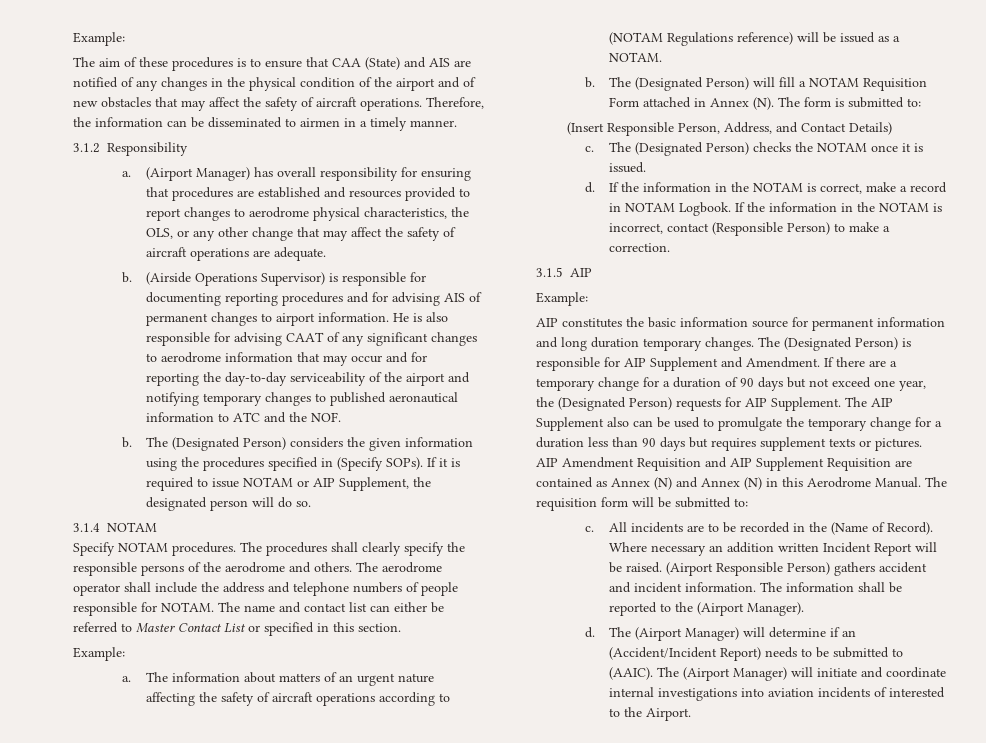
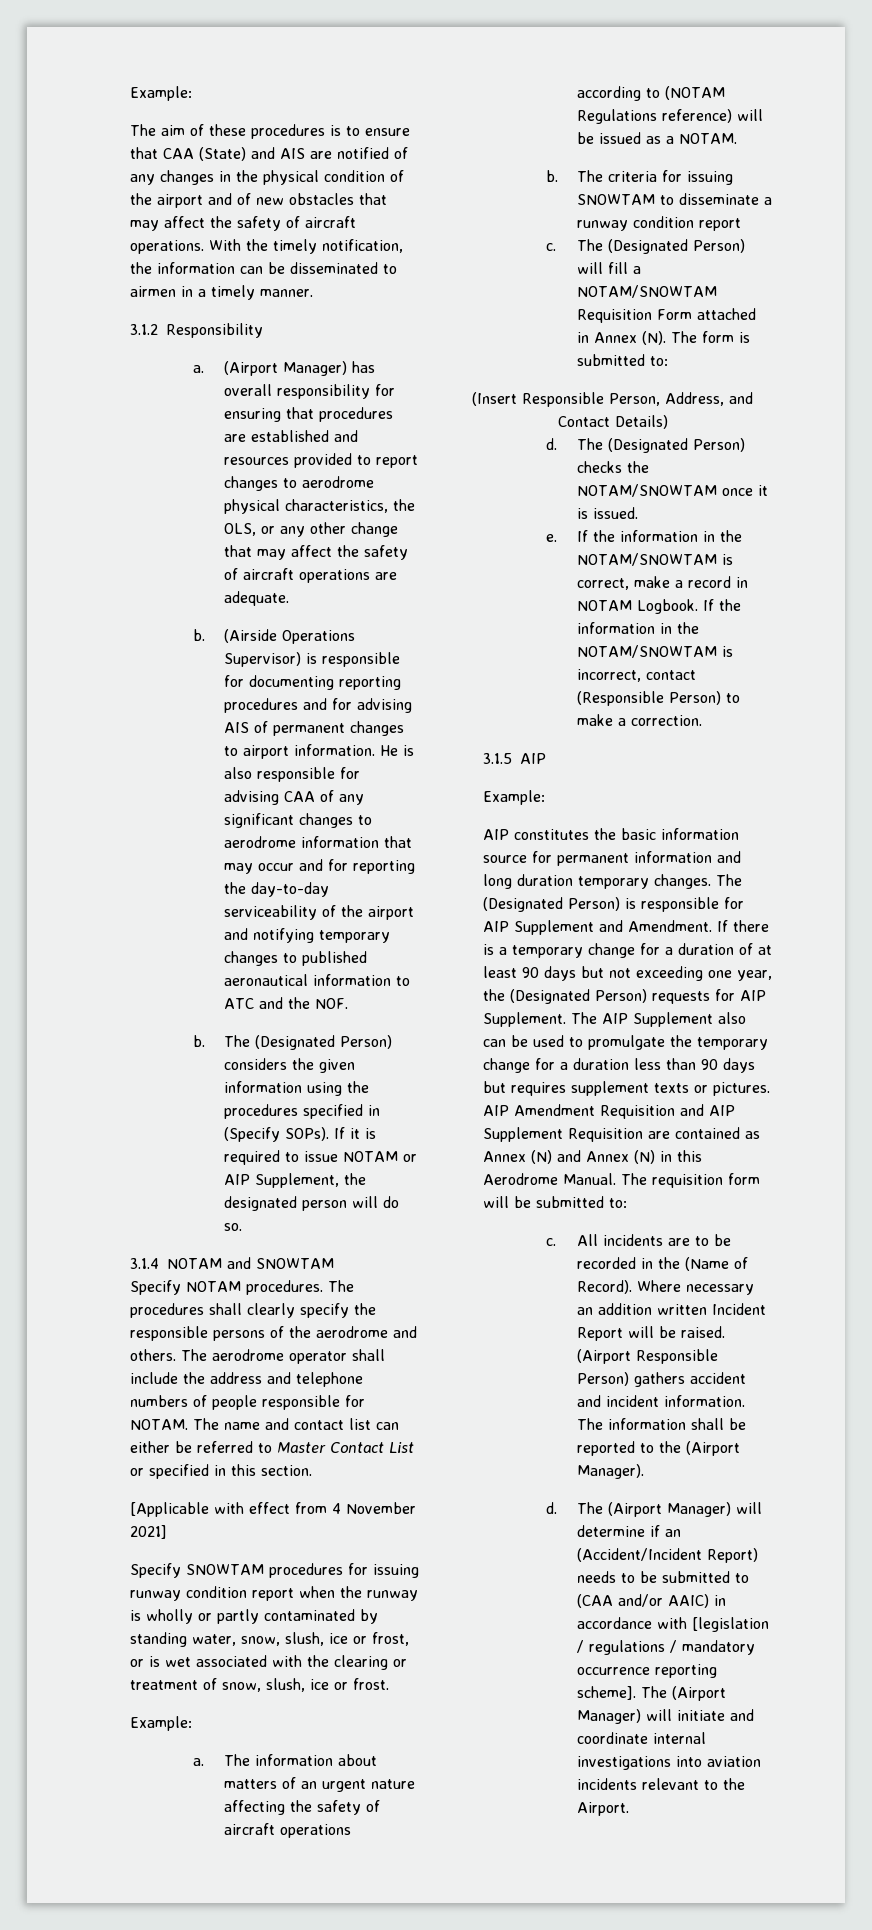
- Therefore, the information can be disseminated to airmen in a timely manner.
+ With the timely notification, the information can be disseminated to airmen in a timely manner.
- He is also responsible for advising CAAT of any significant changes to aerodrome information that may occur and for reporting the day-to-day serviceability of the airport and notifying temporary changes to published aeronautical information to ATC and the NOF.
+ He is also responsible for advising CAA of any significant changes to aerodrome information that may occur and for reporting the day-to-day serviceability of the airport and notifying temporary changes to published aeronautical information to ATC and the NOF.
- 3.1.4 NOTAM
+ 3.1.4 NOTAM and SNOWTAM
+ [Applicable with effect from 4 November 2021]
+ Specify SNOWTAM procedures for issuing runway condition report when the runway is wholly or partly contaminated by standing water, snow, slush, ice or frost, or is wet associated with the clearing or treatment of snow, slush, ice or frost.
- The (Designated Person) will fill a NOTAM Requisition Form attached in Annex (N). The form is submitted to:
+ The criteria for issuing SNOWTAM to disseminate a runway condition report
+ c. The (Designated Person) will fill a NOTAM/SNOWTAM Requisition Form attached in Annex (N). The form is submitted to:
  (Insert Responsible Person, Address, and Contact Details)
- c.
+ d.
- The (Designated Person) checks the NOTAM once it is issued.
+ The (Designated Person) checks the NOTAM/SNOWTAM once it is issued.
- d. If the information in the NOTAM is correct, make a record in NOTAM Logbook.
+ e. If the information in the NOTAM/SNOWTAM is correct, make a record in NOTAM Logbook.
- If the information in the NOTAM is incorrect, contact (Responsible Person) to make a correction.
+ If the information in the NOTAM/SNOWTAM is incorrect, contact (Responsible Person) to make a correction.
- If there are a temporary change for a duration of 90 days but not exceed one year, the (Designated Person) requests for AIP Supplement.
+ If there is a temporary change for a duration of at least 90 days but not exceeding one year, the (Designated Person) requests for AIP Supplement.
- The (Airport Manager) will determine if an (Accident/Incident Report) needs to be submitted to (AAIC).
+ The (Airport Manager) will determine if an (Accident/Incident Report) needs to be submitted to (CAA and/or AAIC) in accordance with [legislation / regulations / mandatory occurrence reporting scheme].
- The (Airport Manager) will initiate and coordinate internal investigations into aviation incidents of interested to the Airport.
+ The (Airport Manager) will initiate and coordinate internal investigations into aviation incidents relevant to the Airport.

